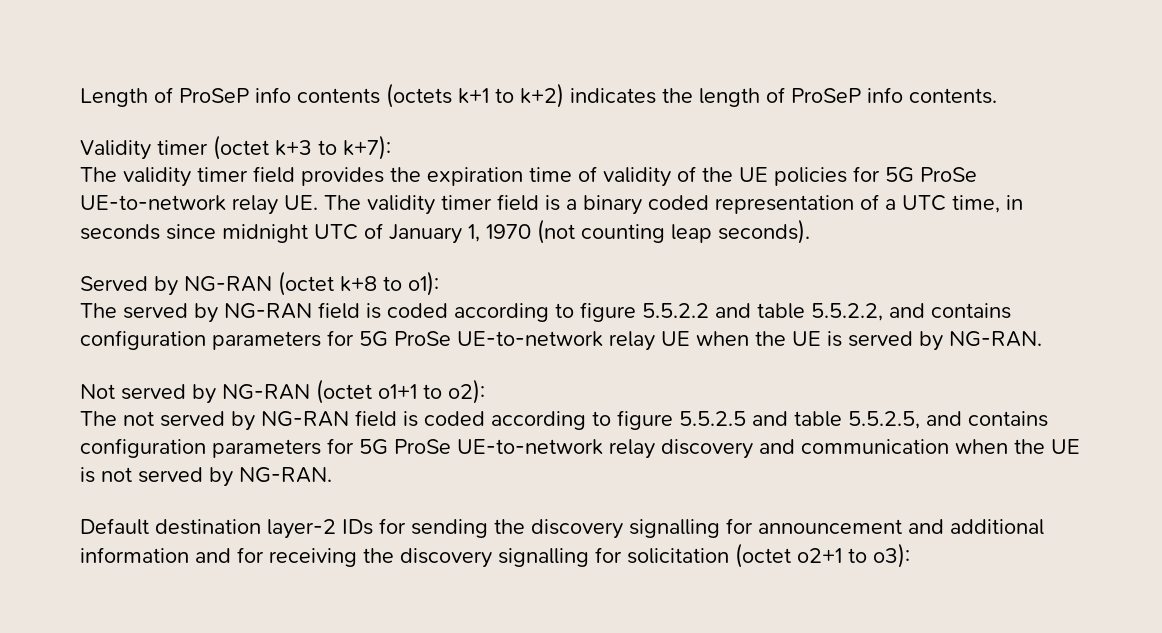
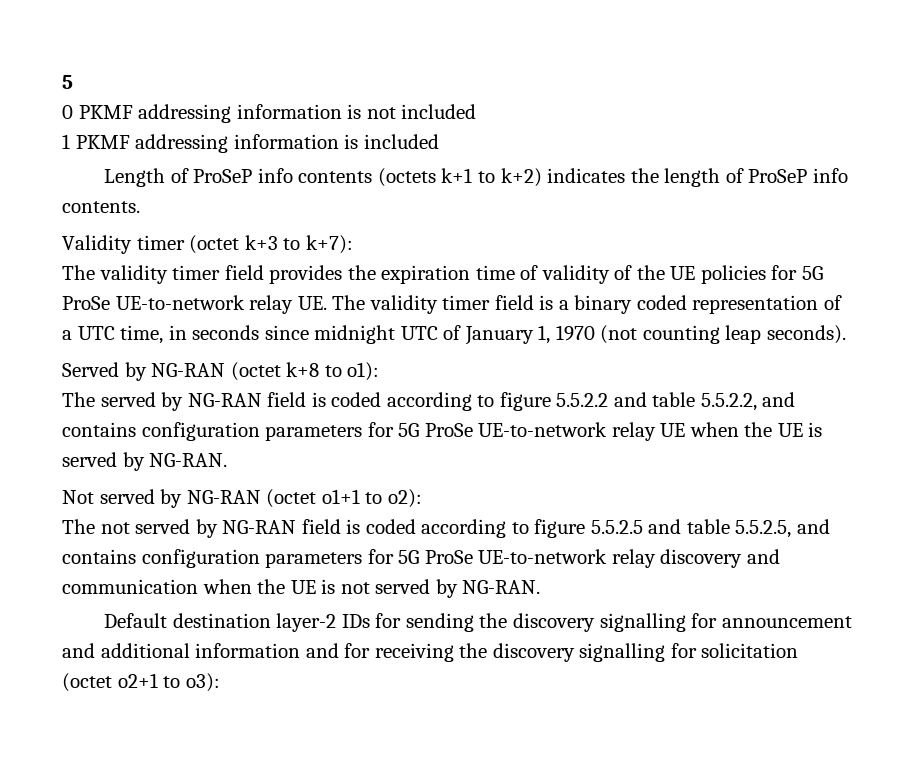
+ 5
+ 0 PKMF addressing information is not included
+ 1 PKMF addressing information is included

